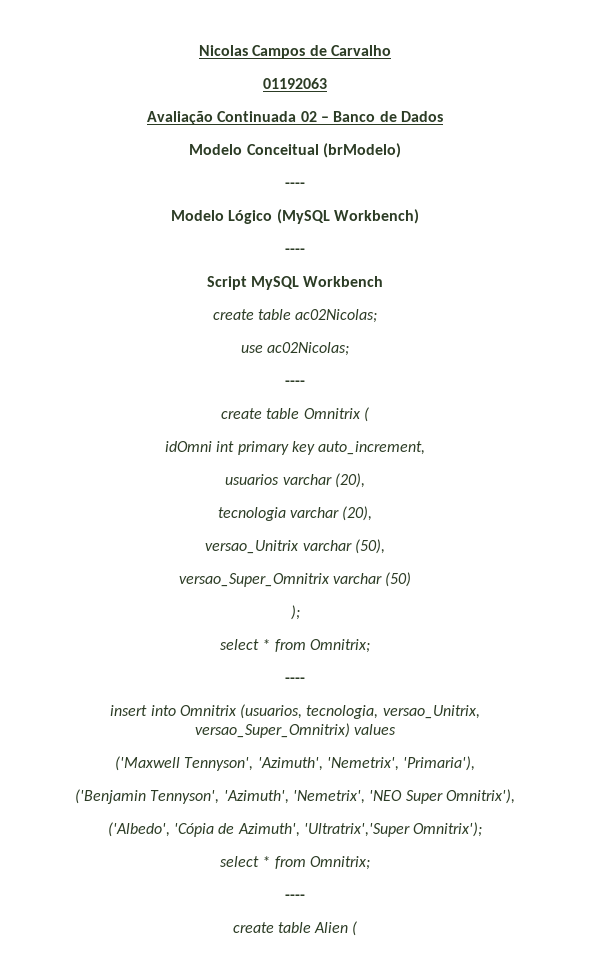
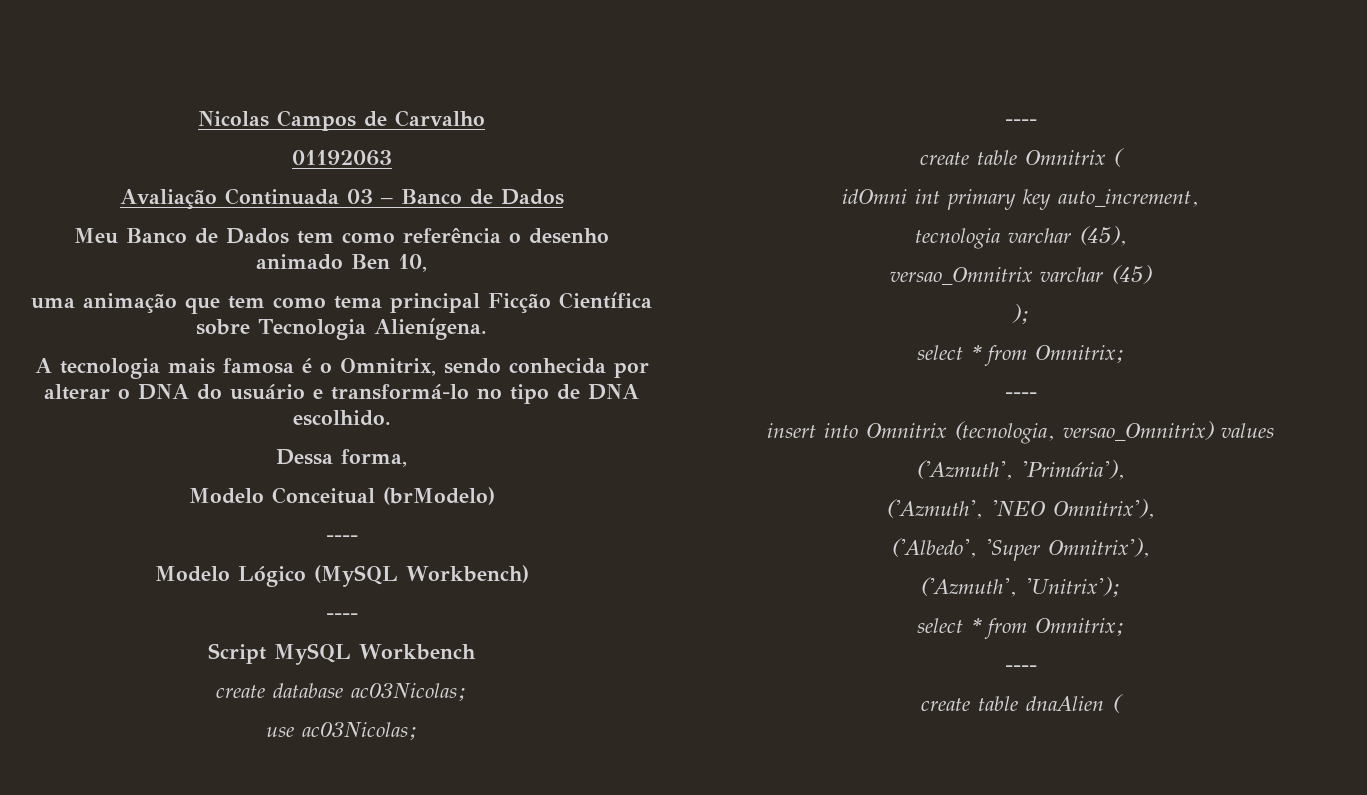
- Avaliação Continuada 02 – Banco de Dados
+ Avaliação Continuada 03 – Banco de Dados
+ Meu Banco de Dados tem como referência o desenho animado Ben 10,
+ uma animação que tem como tema principal Ficção Científica sobre Tecnologia Alienígena.
+ A tecnologia mais famosa é o Omnitrix, sendo conhecida por alterar o DNA do usuário e transformá-lo no tipo de DNA escolhido.
+ Dessa forma,
- create table ac02Nicolas;
+ create database ac03Nicolas;
- use ac02Nicolas;
+ use ac03Nicolas;
- usuarios varchar (20),
- tecnologia varchar (20),
- versao_Unitrix varchar (50),
- versao_Super_Omnitrix varchar (50)
+ tecnologia varchar (45),
+ versao_Omnitrix varchar (45)
- insert into Omnitrix (usuarios, tecnologia, versao_Unitrix, versao_Super_Omnitrix) values
- ('Maxwell Tennyson', 'Azimuth', 'Nemetrix', 'Primaria'),
- ('Benjamin Tennyson', 'Azimuth', 'Nemetrix', 'NEO Super Omnitrix'),
- ('Albedo', 'Cópia de Azimuth', 'Ultratrix','Super Omnitrix');
+ insert into Omnitrix (tecnologia, versao_Omnitrix) values
+ ('Azmuth', 'Primária'),
+ ('Azmuth', 'NEO Omnitrix'),
+ ('Albedo', 'Super Omnitrix'),
+ ('Azmuth', 'Unitrix');
- create table Alien (
+ create table dnaAlien (

